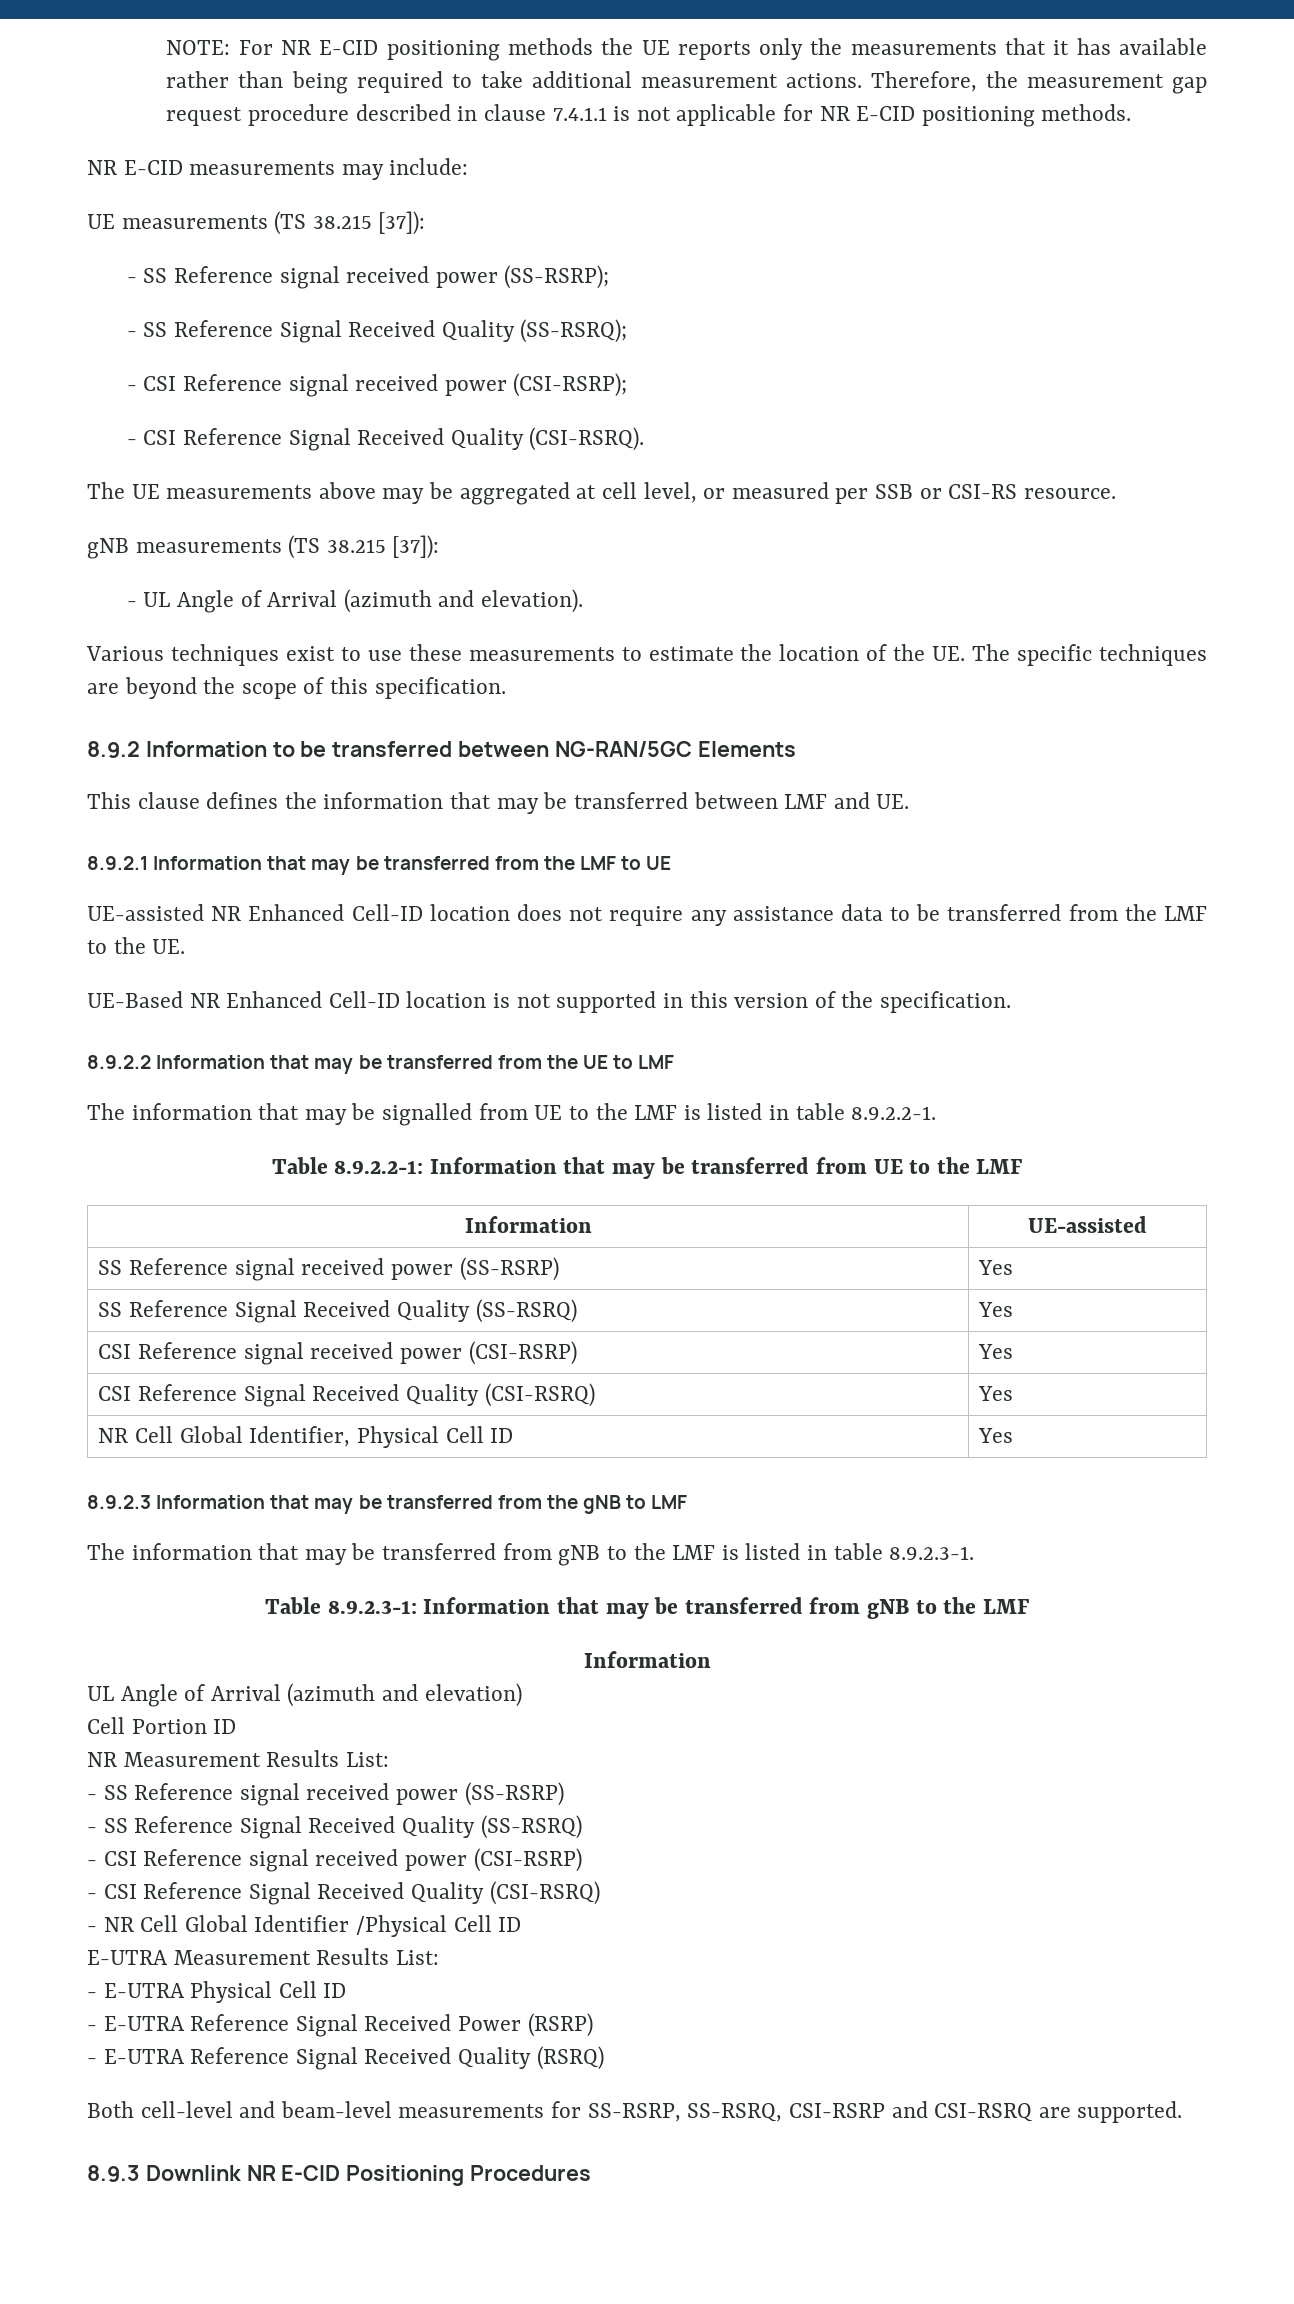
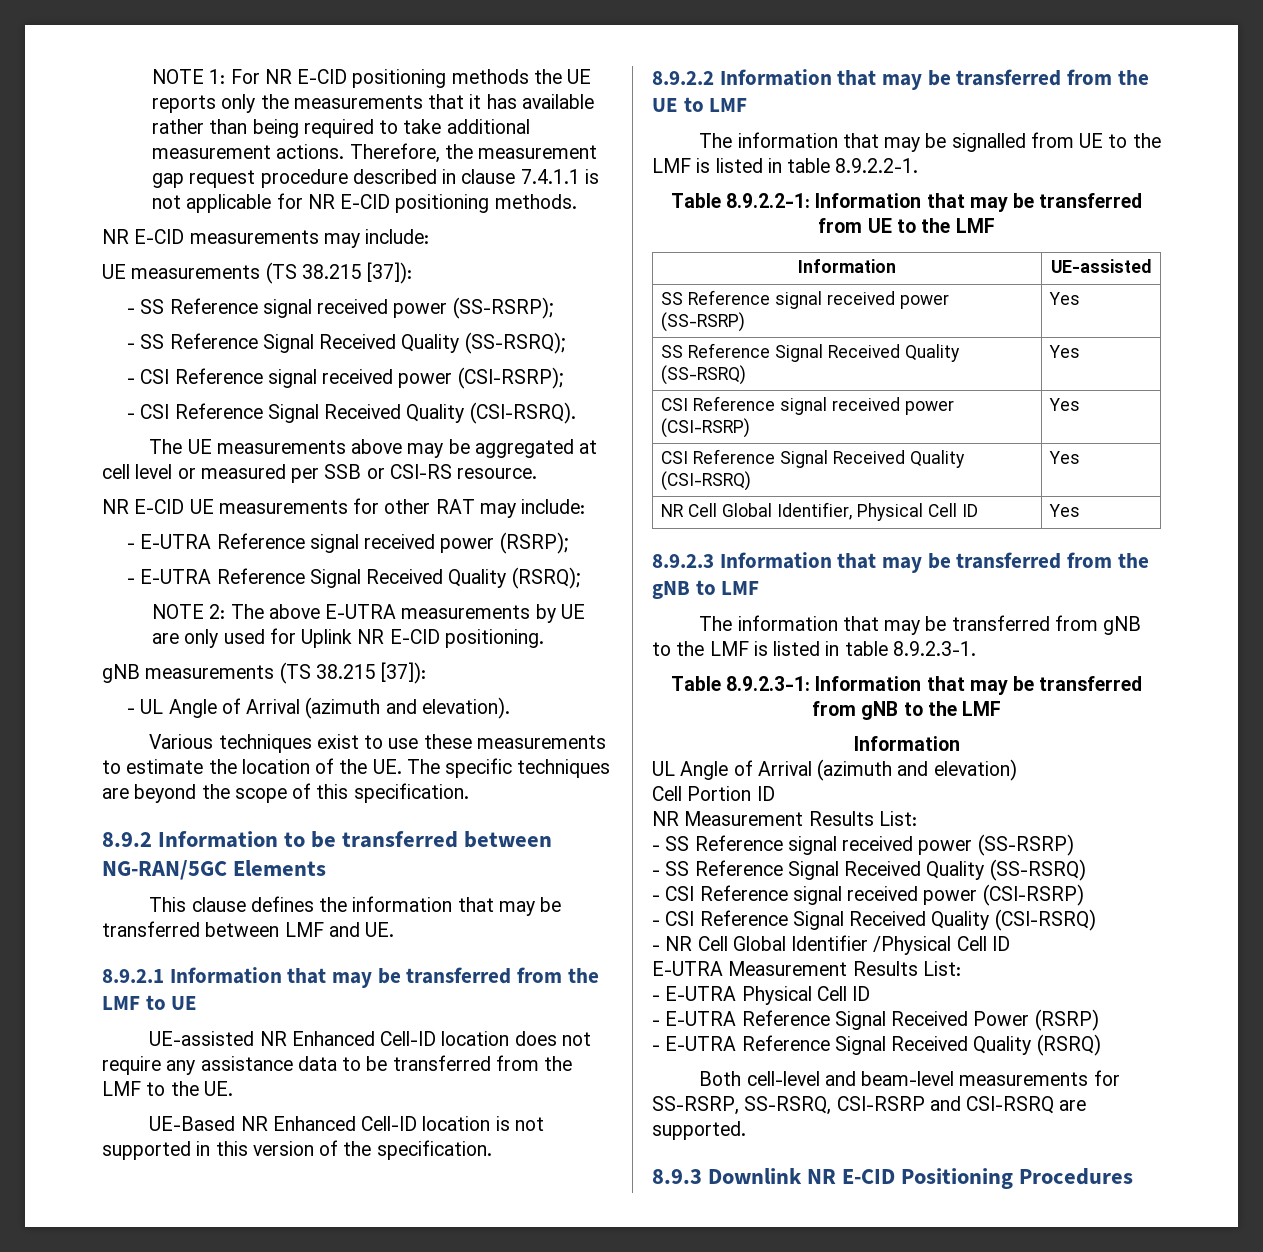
- NOTE: For NR E-CID positioning methods the UE reports only the measurements that it has available rather than being required to take additional measurement actions.
+ NOTE 1: For NR E-CID positioning methods the UE reports only the measurements that it has available rather than being required to take additional measurement actions.
- The UE measurements above may be aggregated at cell level, or measured per SSB or CSI-RS resource.
+ The UE measurements above may be aggregated at cell level or measured per SSB or CSI-RS resource.
+ NR E-CID UE measurements for other RAT may include:
+ - E-UTRA Reference signal received power (RSRP);
+ - E-UTRA Reference Signal Received Quality (RSRQ);
+ NOTE 2: The above E-UTRA measurements by UE are only used for Uplink NR E-CID positioning.

